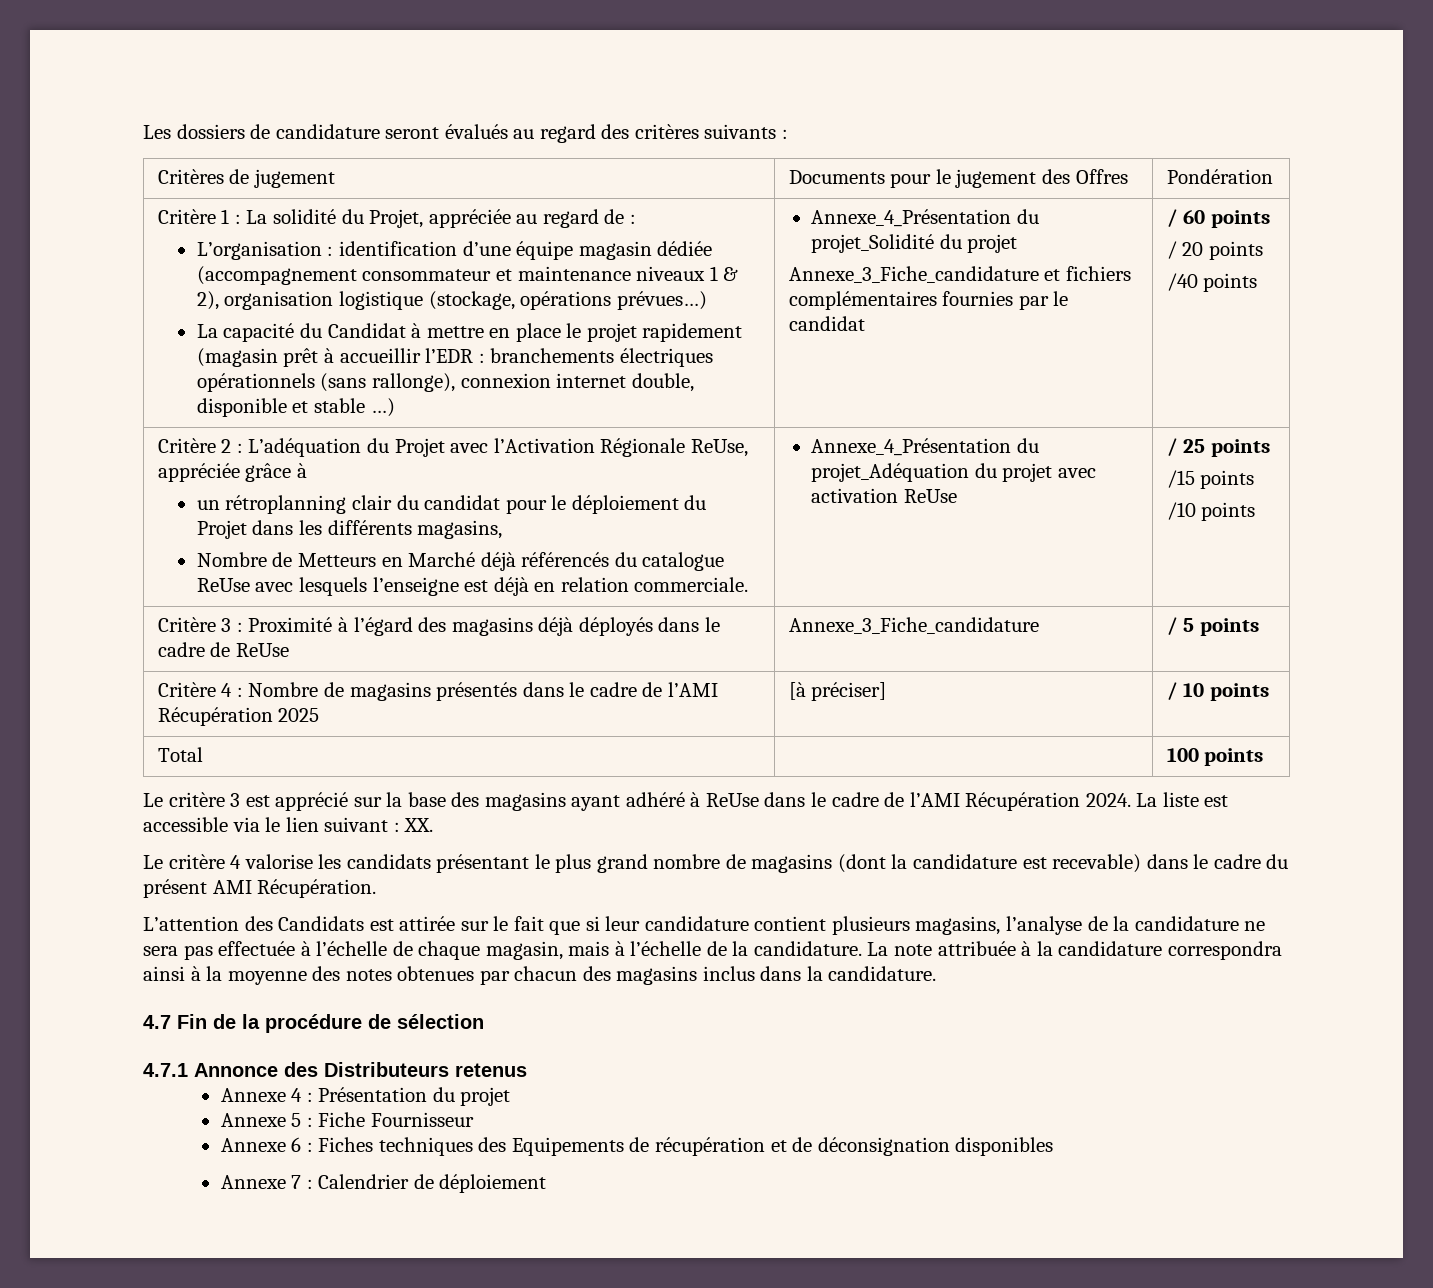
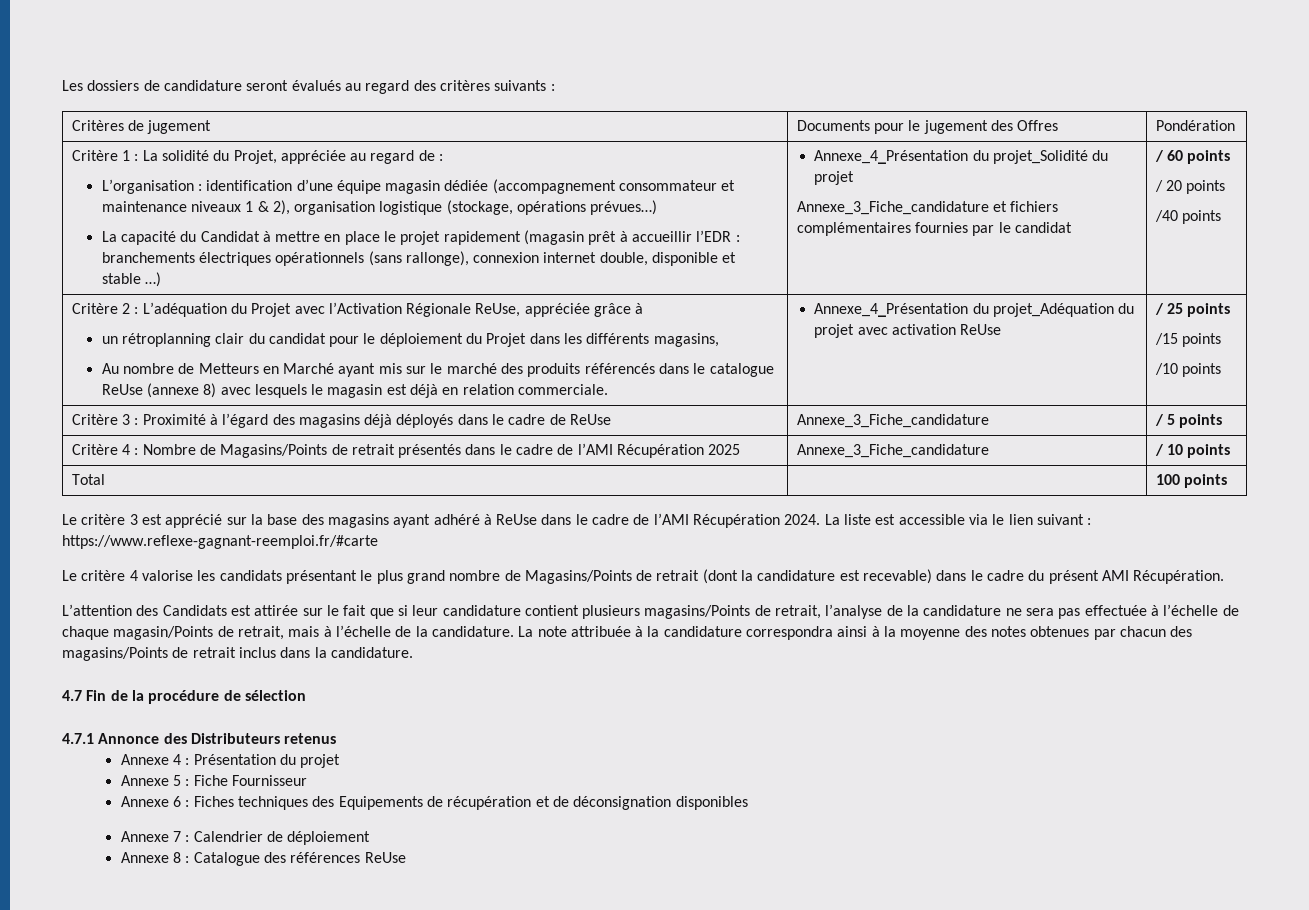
- Nombre de Metteurs en Marché déjà référencés du catalogue ReUse avec lesquels l’enseigne est déjà en relation commerciale.
+ Au nombre de Metteurs en Marché ayant mis sur le marché des produits référencés dans le catalogue ReUse (annexe 8) avec lesquels le magasin est déjà en relation commerciale.
- Critère 4 : Nombre de magasins présentés dans le cadre de l’AMI Récupération 2025 | [à préciser] | / 10 points
+ Critère 4 : Nombre de Magasins/Points de retrait présentés dans le cadre de l’AMI Récupération 2025 | Annexe_3_Fiche_candidature | / 10 points
- La liste est accessible via le lien suivant : XX.
+ La liste est accessible via le lien suivant : https://www.reflexe-gagnant-reemploi.fr/#carte
- Le critère 4 valorise les candidats présentant le plus grand nombre de magasins (dont la candidature est recevable) dans le cadre du présent AMI Récupération.
+ Le critère 4 valorise les candidats présentant le plus grand nombre de Magasins/Points de retrait (dont la candidature est recevable) dans le cadre du présent AMI Récupération.
- L’attention des Candidats est attirée sur le fait que si leur candidature contient plusieurs magasins, l’analyse de la candidature ne sera pas effectuée à l’échelle de chaque magasin, mais à l’échelle de la candidature.
+ L’attention des Candidats est attirée sur le fait que si leur candidature contient plusieurs magasins/Points de retrait, l’analyse de la candidature ne sera pas effectuée à l’échelle de chaque magasin/Points de retrait, mais à l’échelle de la candidature.
- La note attribuée à la candidature correspondra ainsi à la moyenne des notes obtenues par chacun des magasins inclus dans la candidature.
+ La note attribuée à la candidature correspondra ainsi à la moyenne des notes obtenues par chacun des magasins/Points de retrait inclus dans la candidature.
+ Annexe 8 : Catalogue des références ReUse

